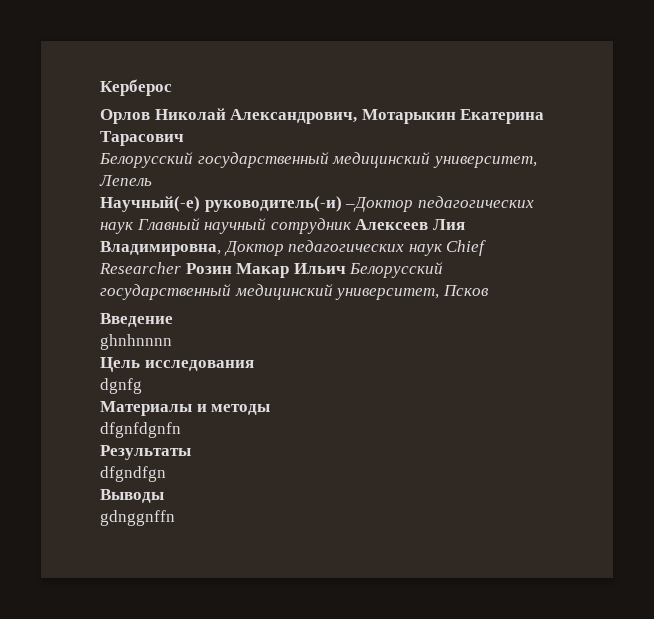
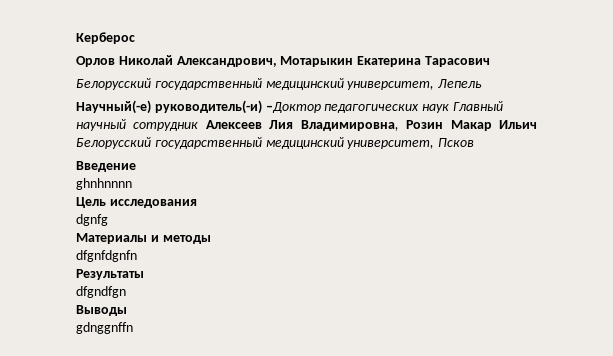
- Научный(-е) руководитель(-и) –Доктор педагогических наук Главный научный сотрудник Алексеев Лия Владимировна, Доктор педагогических наук Chief Researcher Розин Макар Ильич Белорусский государственный медицинский университет, Псков
+ Научный(-е) руководитель(-и) –Доктор педагогических наук Главный научный сотрудник Алексеев Лия Владимировна, Розин Макар Ильич Белорусский государственный медицинский университет, Псков

